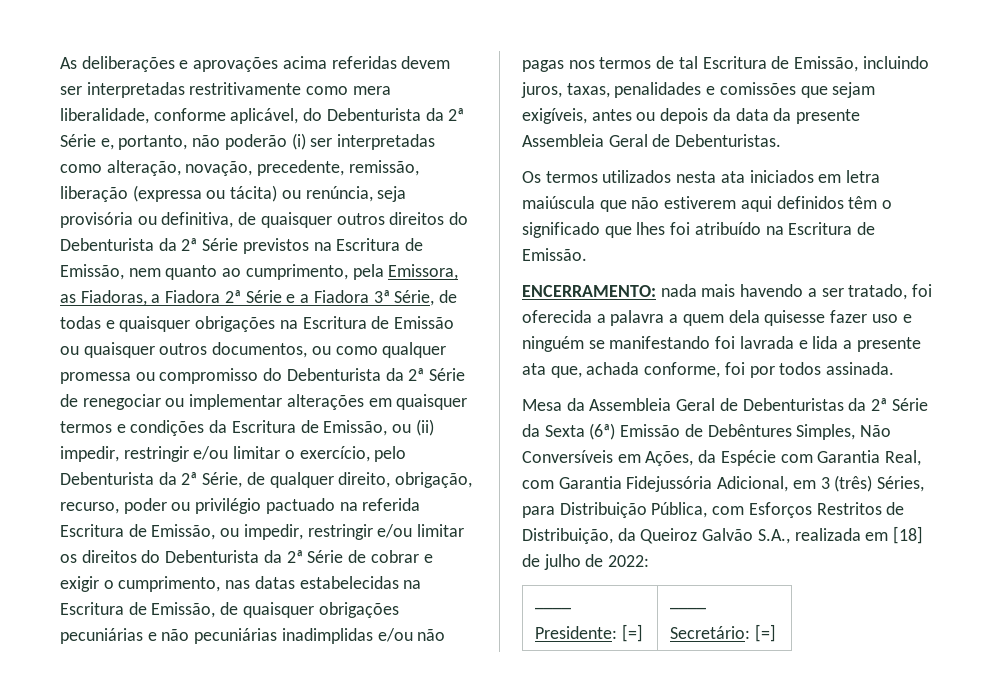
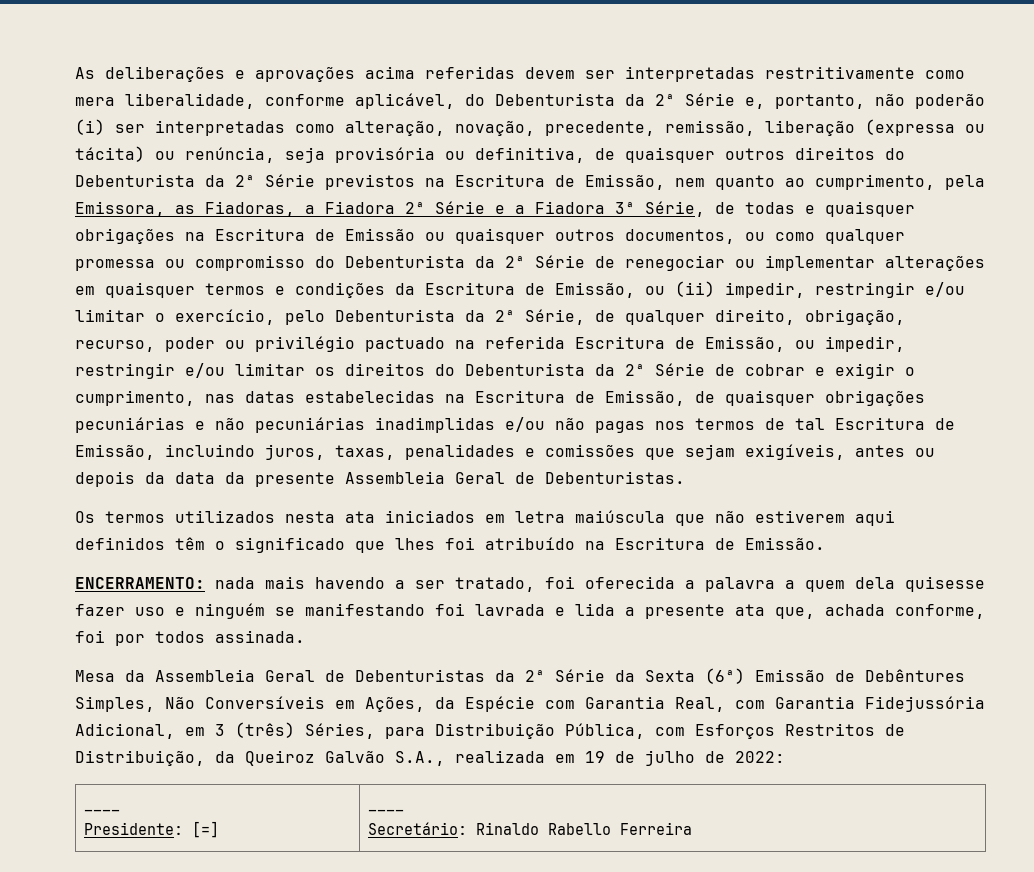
- Mesa da Assembleia Geral de Debenturistas da 2ª Série da Sexta (6ª) Emissão de Debêntures Simples, Não Conversíveis em Ações, da Espécie com Garantia Real, com Garantia Fidejussória Adicional, em 3 (três) Séries, para Distribuição Pública, com Esforços Restritos de Distribuição, da Queiroz Galvão S.A., realizada em [18] de julho de 2022:
+ Mesa da Assembleia Geral de Debenturistas da 2ª Série da Sexta (6ª) Emissão de Debêntures Simples, Não Conversíveis em Ações, da Espécie com Garantia Real, com Garantia Fidejussória Adicional, em 3 (três) Séries, para Distribuição Pública, com Esforços Restritos de Distribuição, da Queiroz Galvão S.A., realizada em 19 de julho de 2022:
  ____
  Presidente: [=] | ____
- Secretário: [=]
+ Secretário: Rinaldo Rabello Ferreira

